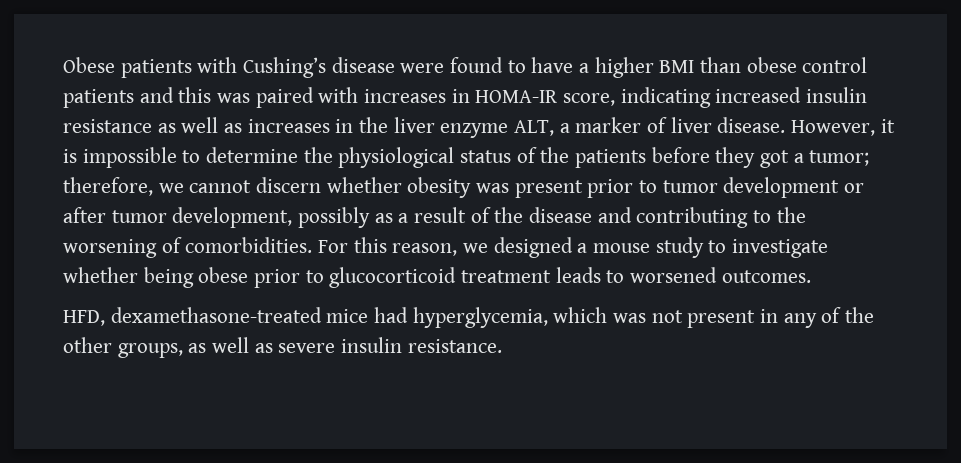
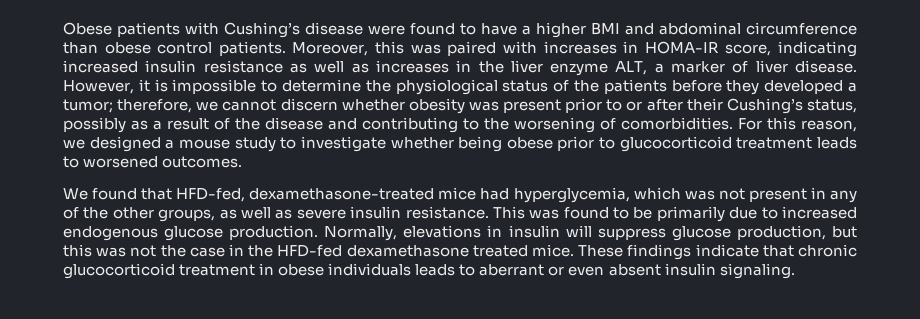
- Obese patients with Cushing’s disease were found to have a higher BMI than obese control patients and this was paired with increases in HOMA-IR score, indicating increased insulin resistance as well as increases in the liver enzyme ALT, a marker of liver disease.
+ Obese patients with Cushing’s disease were found to have a higher BMI and abdominal circumference than obese control patients. Moreover, this was paired with increases in HOMA-IR score, indicating increased insulin resistance as well as increases in the liver enzyme ALT, a marker of liver disease.
- However, it is impossible to determine the physiological status of the patients before they got a tumor; therefore, we cannot discern whether obesity was present prior to tumor development or after tumor development, possibly as a result of the disease and contributing to the worsening of comorbidities.
+ However, it is impossible to determine the physiological status of the patients before they developed a tumor; therefore, we cannot discern whether obesity was present prior to or after their Cushing’s status, possibly as a result of the disease and contributing to the worsening of comorbidities.
- HFD, dexamethasone-treated mice had hyperglycemia, which was not present in any of the other groups, as well as severe insulin resistance.
+ We found that HFD-fed, dexamethasone-treated mice had hyperglycemia, which was not present in any of the other groups, as well as severe insulin resistance.
+ This was found to be primarily due to increased endogenous glucose production. Normally, elevations in insulin will suppress glucose production, but this was not the case in the HFD-fed dexamethasone treated mice. These findings indicate that chronic glucocorticoid treatment in obese individuals leads to aberrant or even absent insulin signaling.

